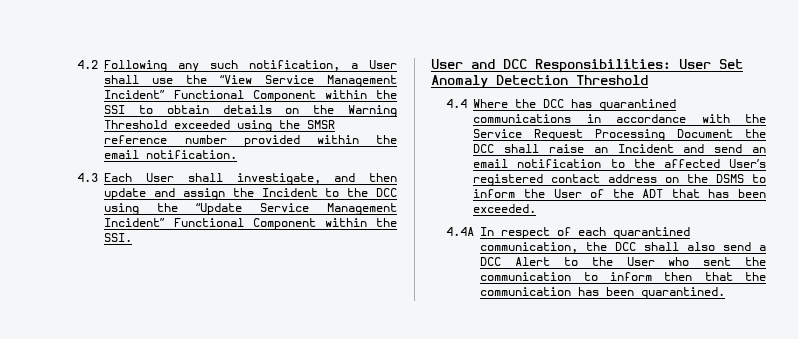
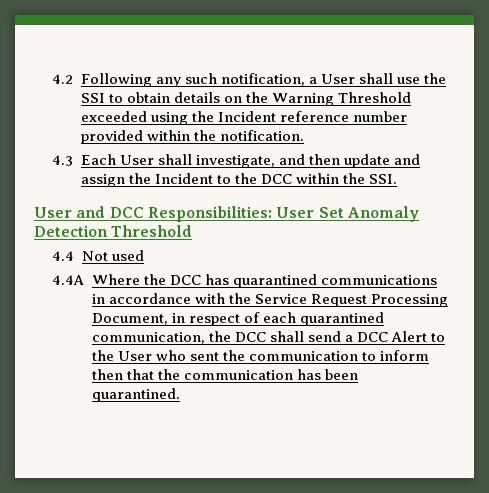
- 4.2 Following any such notification, a User shall use the “View Service Management Incident” Functional Component within the SSI to obtain details on the Warning Threshold exceeded using the SMSR reference number provided within the email notification.
+ 4.2 Following any such notification, a User shall use the SSI to obtain details on the Warning Threshold exceeded using the Incident reference number provided within the notification.
- 4.3 Each User shall investigate, and then update and assign the Incident to the DCC using the “Update Service Management Incident” Functional Component within the SSI.
+ 4.3 Each User shall investigate, and then update and assign the Incident to the DCC within the SSI.
- 4.4 Where the DCC has quarantined communications in accordance with the Service Request Processing Document the DCC shall raise an Incident and send an email notification to the affected User’s registered contact address on the DSMS to inform the User of the ADT that has been exceeded.
- 4.4A In respect of each quarantined communication, the DCC shall also send a DCC Alert to the User who sent the communication to inform then that the communication has been quarantined.
+ 4.4 Not used
+ 4.4A Where the DCC has quarantined communications in accordance with the Service Request Processing Document, in respect of each quarantined communication, the DCC shall send a DCC Alert to the User who sent the communication to inform then that the communication has been quarantined.

